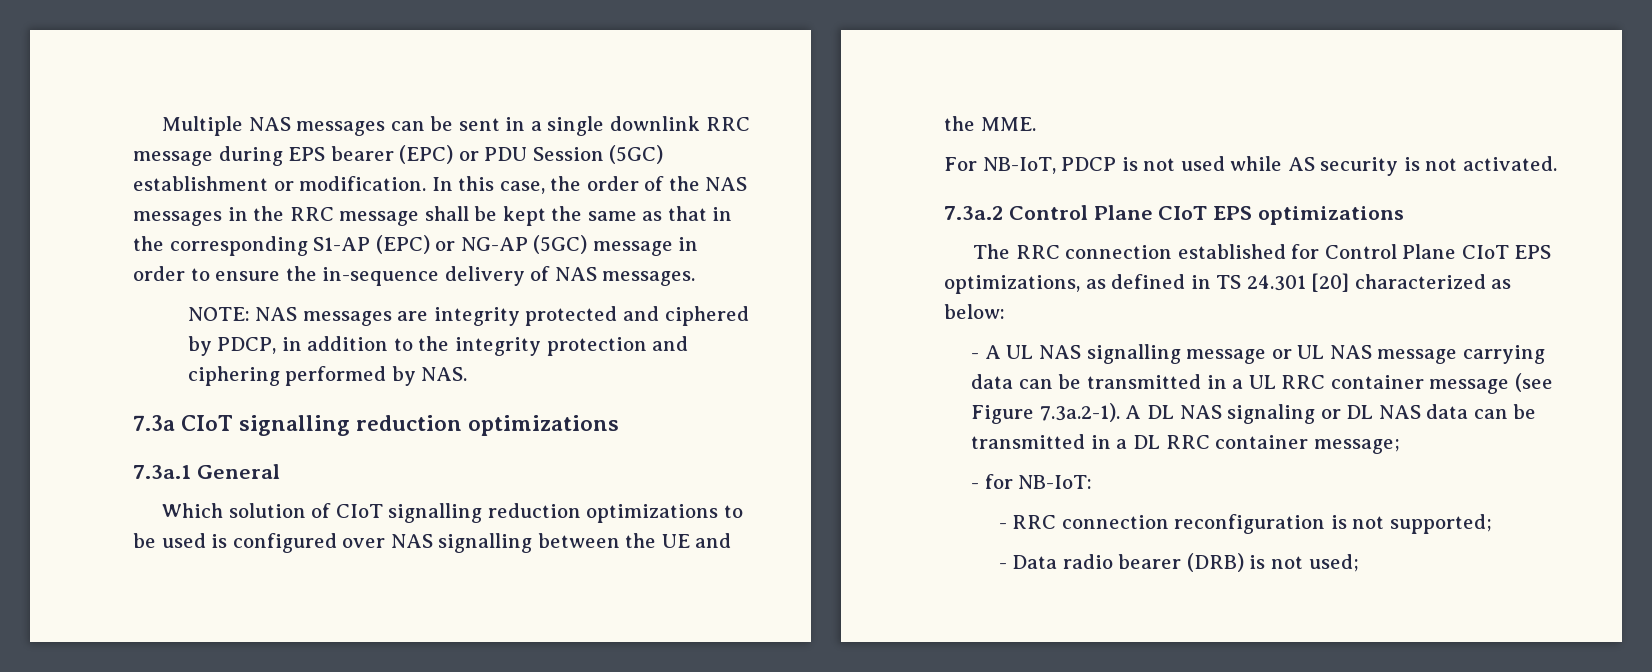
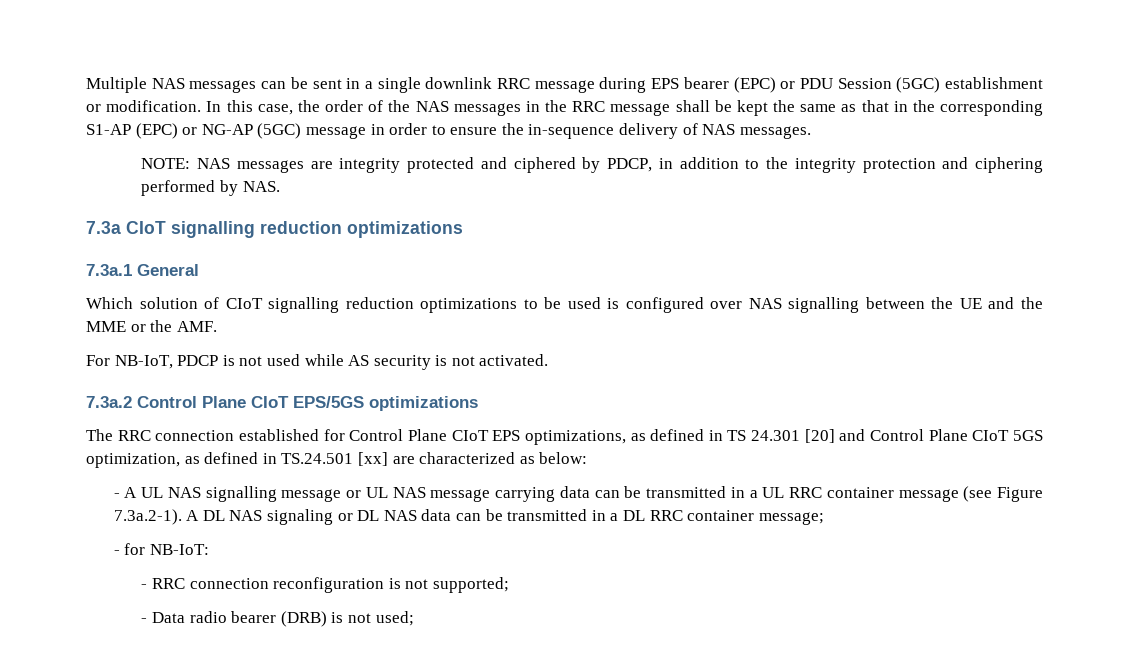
- Which solution of CIoT signalling reduction optimizations to be used is configured over NAS signalling between the UE and the MME.
+ Which solution of CIoT signalling reduction optimizations to be used is configured over NAS signalling between the UE and the MME or the AMF.
- 7.3a.2 Control Plane CIoT EPS optimizations
+ 7.3a.2 Control Plane CIoT EPS/5GS optimizations
- The RRC connection established for Control Plane CIoT EPS optimizations, as defined in TS 24.301 [20] characterized as below:
+ The RRC connection established for Control Plane CIoT EPS optimizations, as defined in TS 24.301 [20] and Control Plane CIoT 5GS optimization, as defined in TS.24.501 [xx] are characterized as below:

